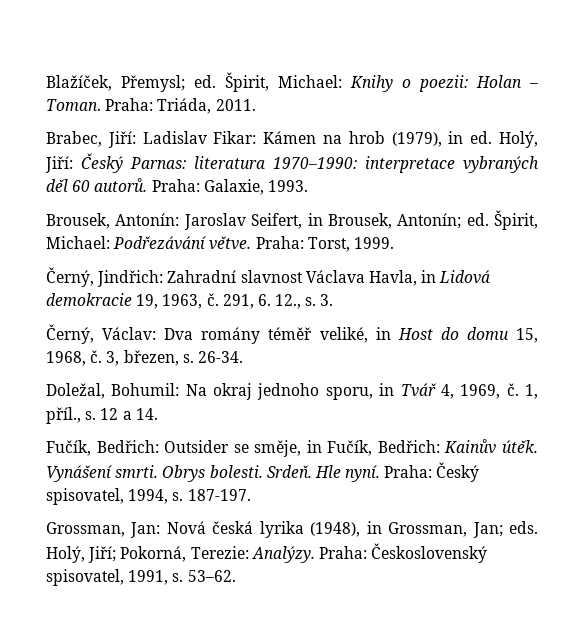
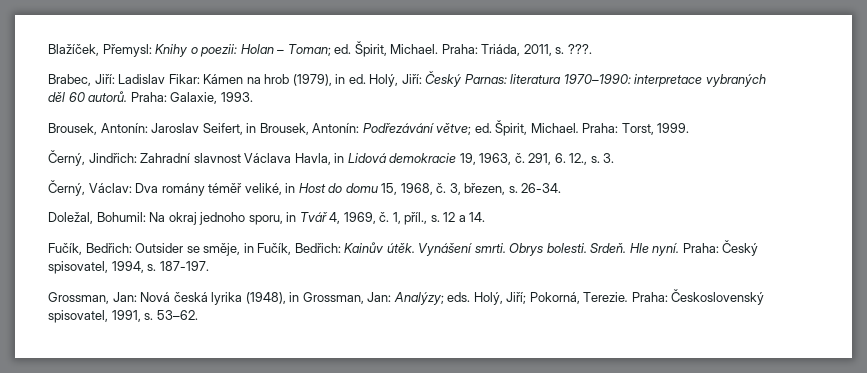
- Blažíček, Přemysl; ed. Špirit, Michael: Knihy o poezii: Holan – Toman. Praha: Triáda, 2011.
+ Blažíček, Přemysl: Knihy o poezii: Holan – Toman; ed. Špirit, Michael. Praha: Triáda, 2011, s. ???.
- Brousek, Antonín: Jaroslav Seifert, in Brousek, Antonín; ed. Špirit, Michael: Podřezávání větve.
+ Brousek, Antonín: Jaroslav Seifert, in Brousek, Antonín: Podřezávání větve; ed. Špirit, Michael.
- Grossman, Jan: Nová česká lyrika (1948), in Grossman, Jan; eds. Holý, Jiří; Pokorná, Terezie: Analýzy.
+ Grossman, Jan: Nová česká lyrika (1948), in Grossman, Jan: Analýzy; eds. Holý, Jiří; Pokorná, Terezie.

